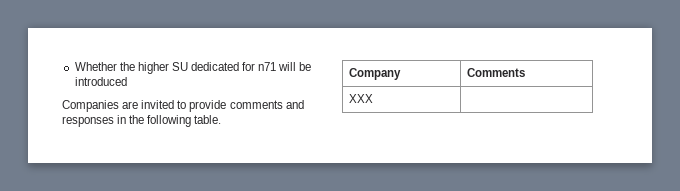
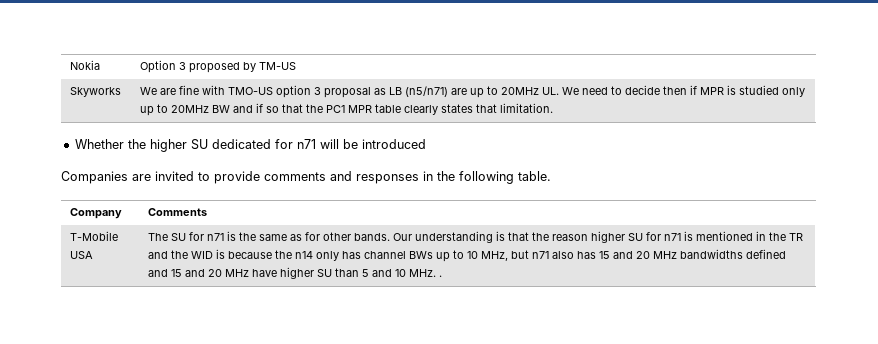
+ Nokia | Option 3 proposed by TM-US
+ Skyworks | We are fine with TMO-US option 3 proposal as LB (n5/n71) are up to 20MHz UL. We need to decide then if MPR is studied only up to 20MHz BW and if so that the PC1 MPR table clearly states that limitation.
- XXX
+ T-Mobile USA | The SU for n71 is the same as for other bands. Our understanding is that the reason higher SU for n71 is mentioned in the TR and the WID is because the n14 only has channel BWs up to 10 MHz, but n71 also has 15 and 20 MHz bandwidths defined and 15 and 20 MHz have higher SU than 5 and 10 MHz. .

